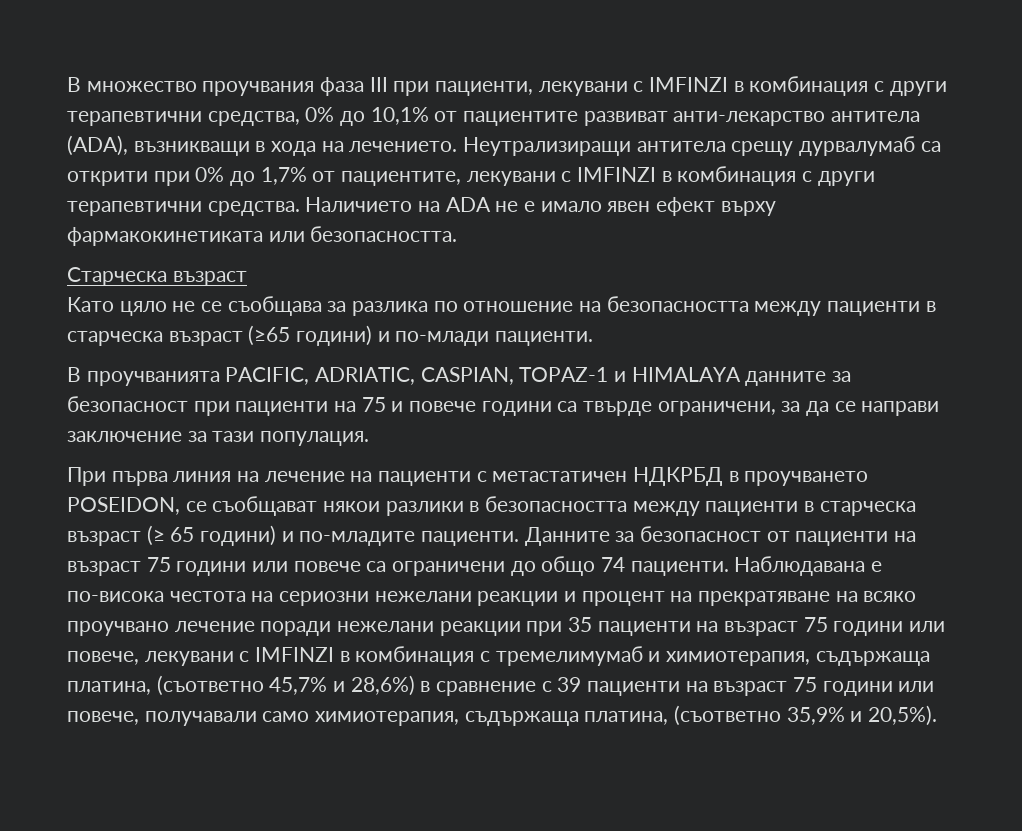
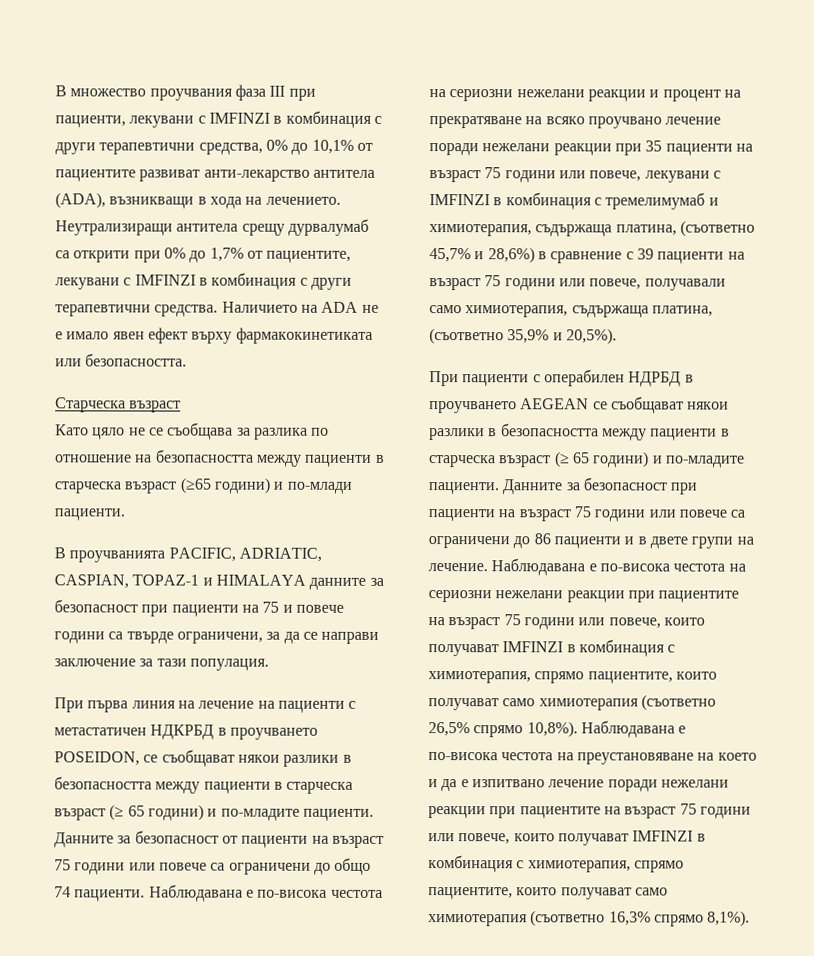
+ При пациенти с операбилен НДРБД в проучването AEGEAN се съобщават някои разлики в безопасността между пациенти в старческа възраст (≥ 65 години) и по-младите пациенти. Данните за безопасност при пациенти на възраст 75 години или повече са ограничени до 86 пациенти и в двете групи на лечение. Наблюдавана е по-висока честота на сериозни нежелани реакции при пациентите на възраст 75 години или повече, които получават IMFINZI в комбинация с химиотерапия, спрямо пациентите, които получават само химиотерапия (съответно 26,5% спрямо 10,8%). Наблюдавана е по-висока честота на преустановяване на което и да е изпитвано лечение поради нежелани реакции при пациентите на възраст 75 години или повече, които получават IMFINZI в комбинация с химиотерапия, спрямо пациентите, които получават само химиотерапия (съответно 16,3% спрямо 8,1%).

